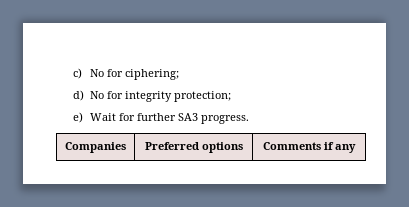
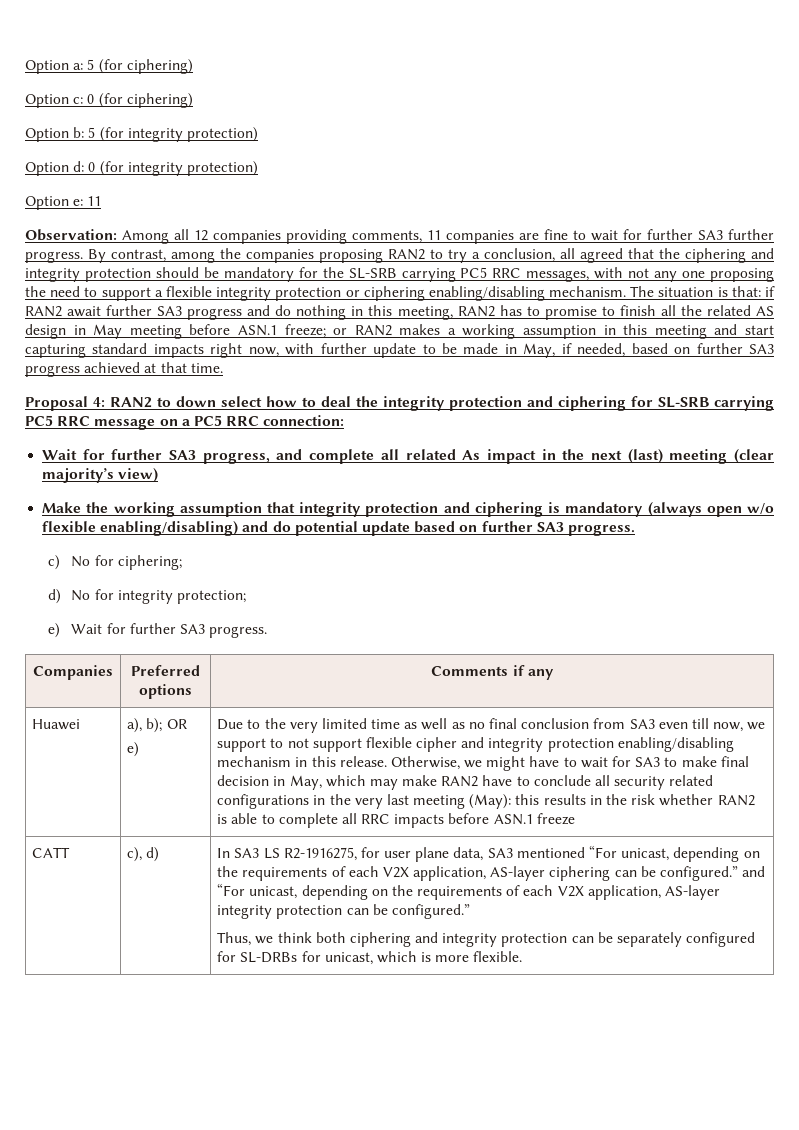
+ Option a: 5 (for ciphering)
+ Option c: 0 (for ciphering)
+ Option b: 5 (for integrity protection)
+ Option d: 0 (for integrity protection)
+ Option e: 11
+ Observation: Among all 12 companies providing comments, 11 companies are fine to wait for further SA3 further progress. By contrast, among the companies proposing RAN2 to try a conclusion, all agreed that the ciphering and integrity protection should be mandatory for the SL-SRB carrying PC5 RRC messages, with not any one proposing the need to support a flexible integrity protection or ciphering enabling/disabling mechanism. The situation is that: if RAN2 await further SA3 progress and do nothing in this meeting, RAN2 has to promise to finish all the related AS design in May meeting before ASN.1 freeze; or RAN2 makes a working assumption in this meeting and start capturing standard impacts right now, with further update to be made in May, if needed, based on further SA3 progress achieved at that time.
+ Proposal 4: RAN2 to down select how to deal the integrity protection and ciphering for SL-SRB carrying PC5 RRC message on a PC5 RRC connection:
+ Wait for further SA3 progress, and complete all related As impact in the next (last) meeting (clear majority’s view)
+ Make the working assumption that integrity protection and ciphering is mandatory (always open w/o flexible enabling/disabling) and do potential update based on further SA3 progress.
+ Huawei | a), b); OR
+ e) | Due to the very limited time as well as no final conclusion from SA3 even till now, we support to not support flexible cipher and integrity protection enabling/disabling mechanism in this release. Otherwise, we might have to wait for SA3 to make final decision in May, which may make RAN2 have to conclude all security related configurations in the very last meeting (May): this results in the risk whether RAN2 is able to complete all RRC impacts before ASN.1 freeze
+ CATT | c), d) | In SA3 LS R2-1916275, for user plane data, SA3 mentioned “For unicast, depending on the requirements of each V2X application, AS-layer ciphering can be configured.” and “For unicast, depending on the requirements of each V2X application, AS-layer integrity protection can be configured.”
+ Thus, we think both ciphering and integrity protection can be separately configured for SL-DRBs for unicast, which is more flexible.

